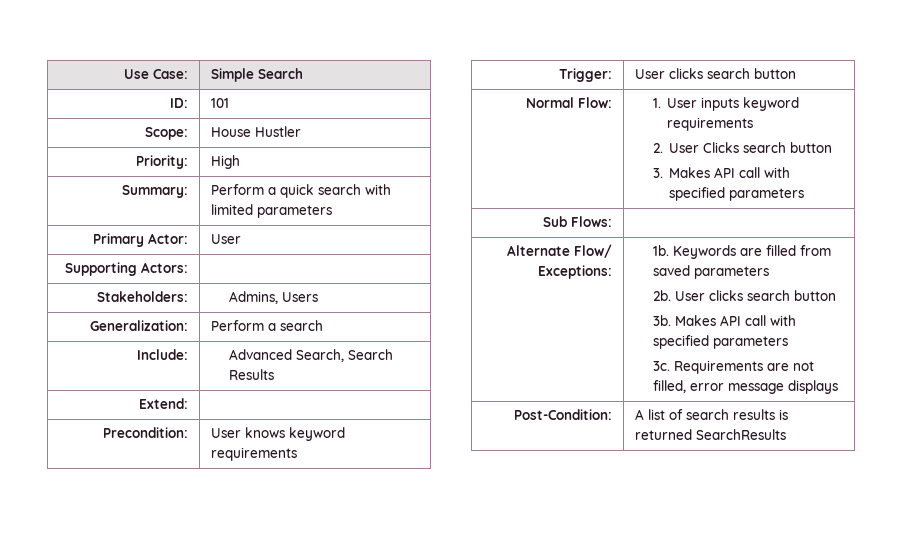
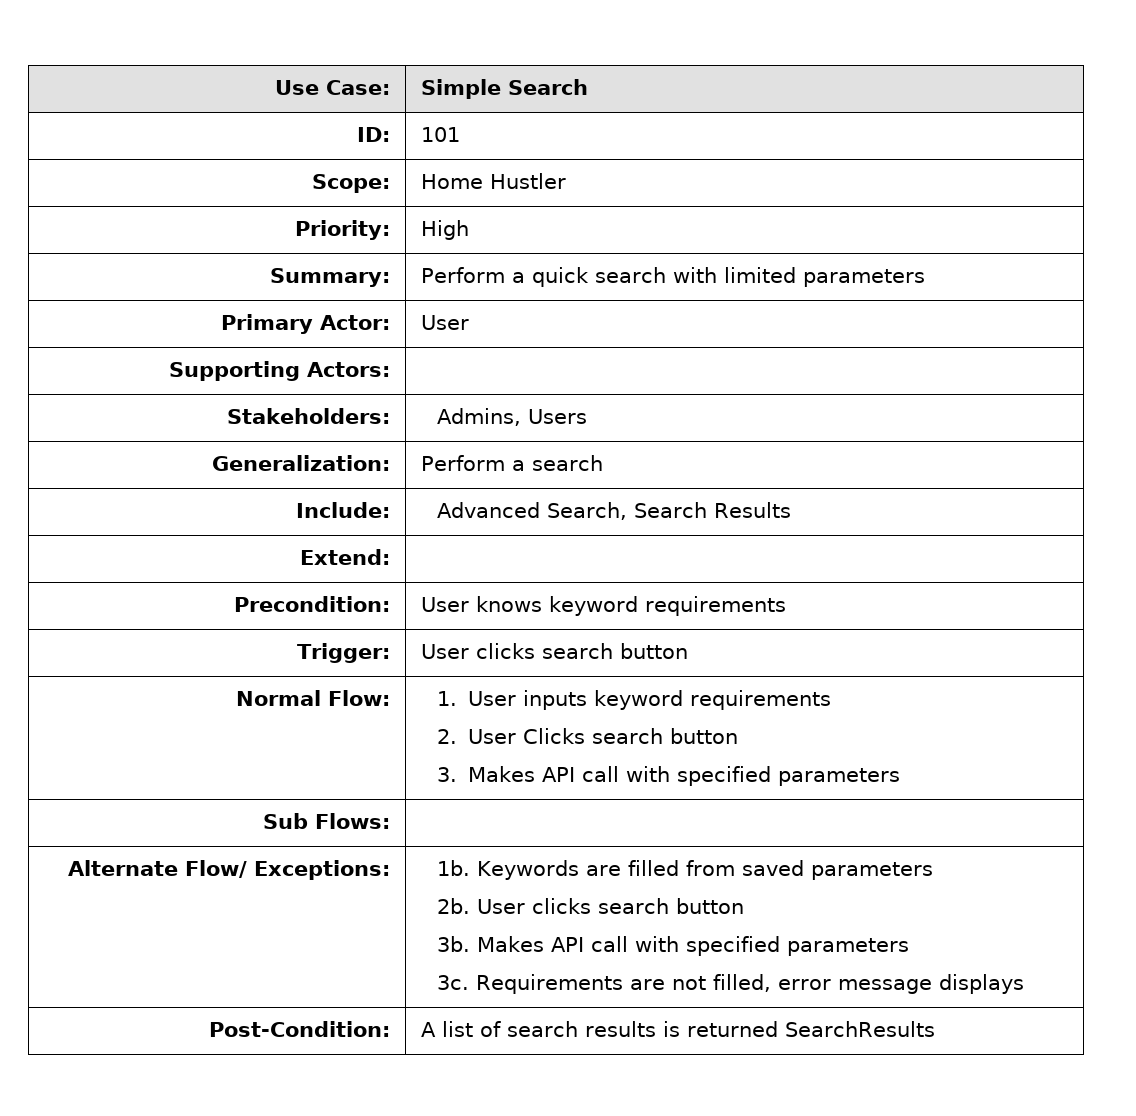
- Scope: | House Hustler
+ Scope: | Home Hustler

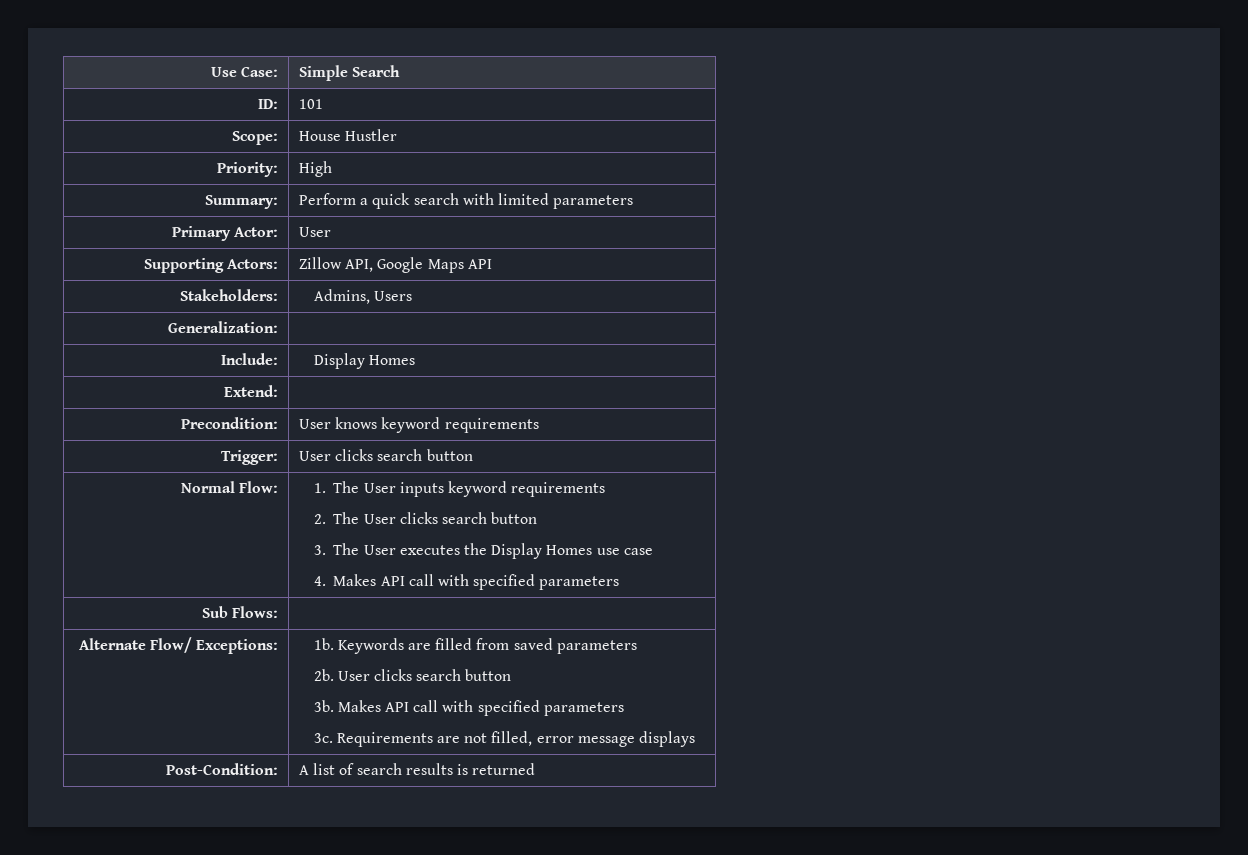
- Scope: | Home Hustler
+ Scope: | House Hustler
- Supporting Actors: |
+ Supporting Actors: | Zillow API, Google Maps API
- Generalization: | Perform a search
- Include: | Advanced Search, Search Results
+ Generalization: |
+ Include: | Display Homes
- Normal Flow: | 1. User inputs keyword requirements
- 2. User Clicks search button
- 3. Makes API call with specified parameters
+ Normal Flow: | 1. The User inputs keyword requirements
+ 2. The User clicks search button
+ 3. The User executes the Display Homes use case
+ 4. Makes API call with specified parameters
- Post-Condition: | A list of search results is returned SearchResults
+ Post-Condition: | A list of search results is returned

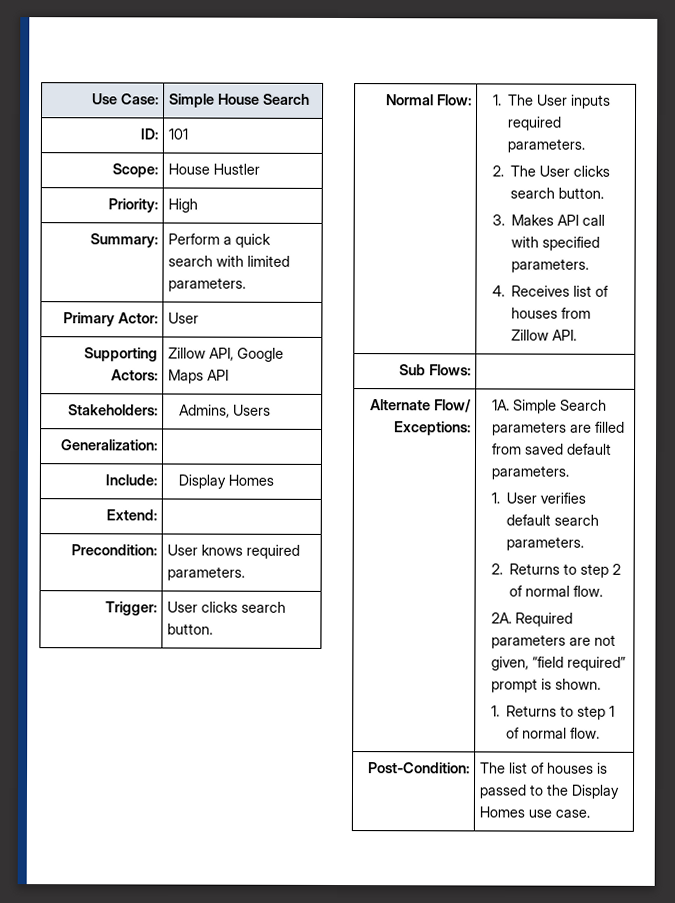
- Use Case: | Simple Search
+ Use Case: | Simple House Search
- Summary: | Perform a quick search with limited parameters
+ Summary: | Perform a quick search with limited parameters.
- Precondition: | User knows keyword requirements
+ Precondition: | User knows required parameters.
- Trigger: | User clicks search button
+ Trigger: | User clicks search button.
- Normal Flow: | 1. The User inputs keyword requirements
- 2. The User clicks search button
- 3. The User executes the Display Homes use case
- 4. Makes API call with specified parameters
+ Normal Flow: | 1. The User inputs required parameters.
+ 2. The User clicks search button.
+ 3. Makes API call with specified parameters.
+ 4. Receives list of houses from Zillow API.
- 1b. Keywords are filled from saved parameters
- 2b. User clicks search button
- 3b. Makes API call with specified parameters
- 3c. Requirements are not filled, error message displays
+ 1A. Simple Search parameters are filled from saved default parameters.
+ 1. User verifies default search parameters.
+ 2. Returns to step 2 of normal flow.
+ 2A. Required parameters are not given, “field required” prompt is shown.
+ 1. Returns to step 1 of normal flow.
- Post-Condition: | A list of search results is returned
+ Post-Condition: | The list of houses is passed to the Display Homes use case.

